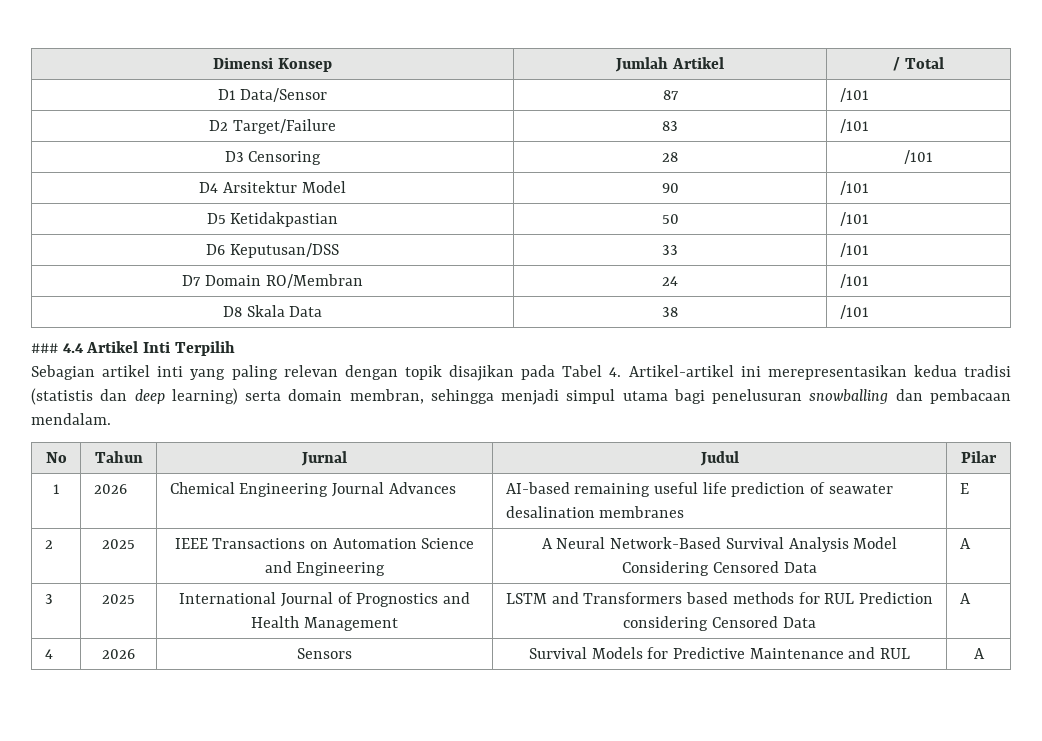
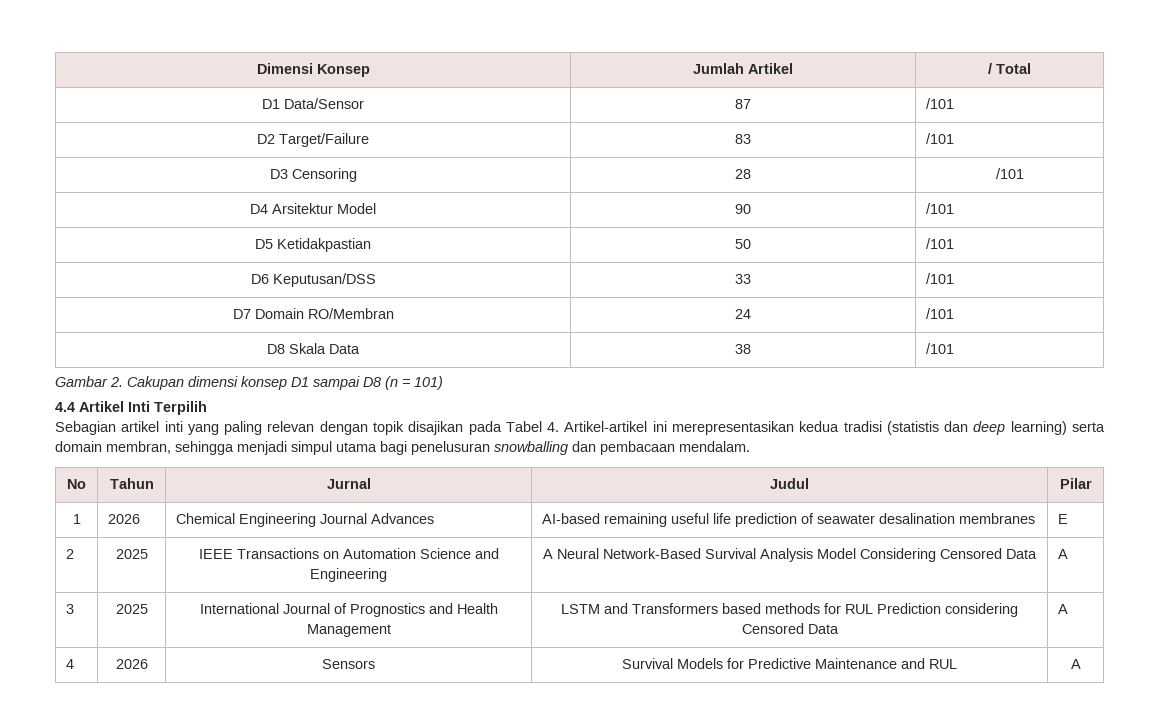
- ### 4.4 Artikel Inti Terpilih
+ Gambar 2. Cakupan dimensi konsep D1 sampai D8 (n = 101)
+ 4.4 Artikel Inti Terpilih

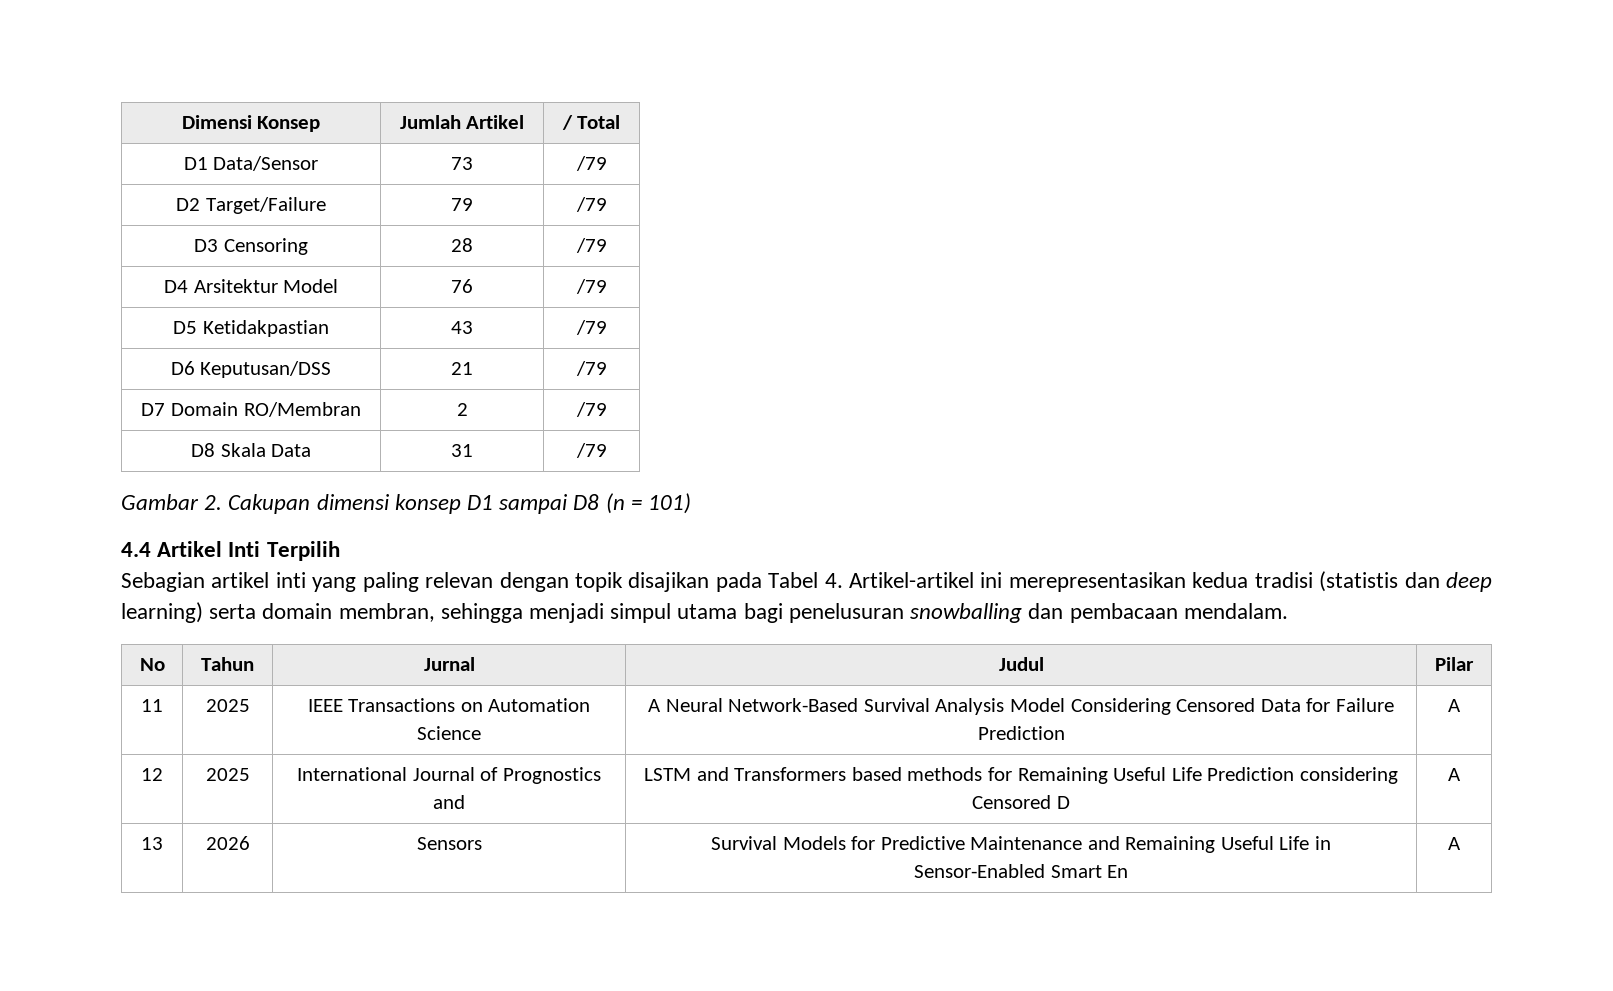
- D1 Data/Sensor | 87 | /101
+ D1 Data/Sensor | 73 | /79
- D2 Target/Failure | 83 | /101
+ D2 Target/Failure | 79 | /79
- D3 Censoring | 28 | /101
+ D3 Censoring | 28 | /79
- D4 Arsitektur Model | 90 | /101
+ D4 Arsitektur Model | 76 | /79
- D5 Ketidakpastian | 50 | /101
+ D5 Ketidakpastian | 43 | /79
- D6 Keputusan/DSS | 33 | /101
+ D6 Keputusan/DSS | 21 | /79
- D7 Domain RO/Membran | 24 | /101
+ D7 Domain RO/Membran | 2 | /79
- D8 Skala Data | 38 | /101
+ D8 Skala Data | 31 | /79
- 1 | 2026 | Chemical Engineering Journal Advances | AI-based remaining useful life prediction of seawater desalination membranes | E
- 2 | 2025 | IEEE Transactions on Automation Science and Engineering | A Neural Network-Based Survival Analysis Model Considering Censored Data | A
- 3 | 2025 | International Journal of Prognostics and Health Management | LSTM and Transformers based methods for RUL Prediction considering Censored Data | A
- 4 | 2026 | Sensors | Survival Models for Predictive Maintenance and RUL | A
+ 11 | 2025 | IEEE Transactions on Automation Science | A Neural Network-Based Survival Analysis Model Considering Censored Data for Failure Prediction | A
+ 12 | 2025 | International Journal of Prognostics and | LSTM and Transformers based methods for Remaining Useful Life Prediction considering Censored D | A
+ 13 | 2026 | Sensors | Survival Models for Predictive Maintenance and Remaining Useful Life in Sensor-Enabled Smart En | A

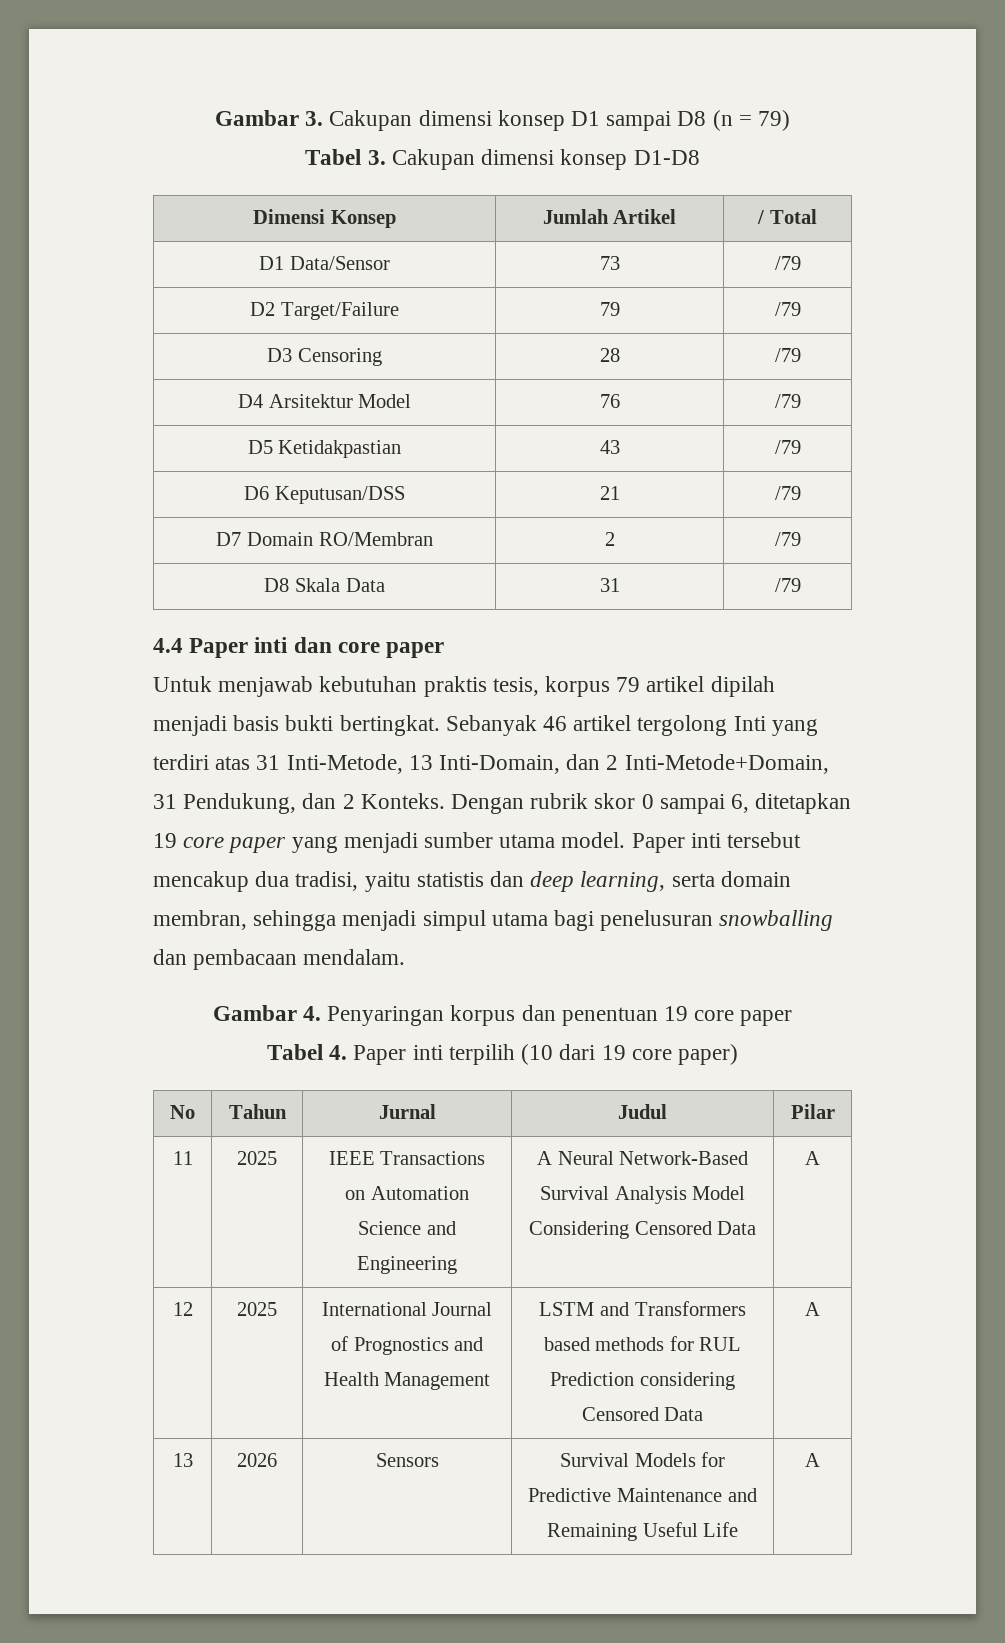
+ Gambar 3. Cakupan dimensi konsep D1 sampai D8 (n = 79)
+ Tabel 3. Cakupan dimensi konsep D1-D8
- Gambar 2. Cakupan dimensi konsep D1 sampai D8 (n = 101)
- 4.4 Artikel Inti Terpilih
- Sebagian artikel inti yang paling relevan dengan topik disajikan pada Tabel 4. Artikel-artikel ini merepresentasikan kedua tradisi (statistis dan deep learning) serta domain membran, sehingga menjadi simpul utama bagi penelusuran snowballing dan pembacaan mendalam.
+ 4.4 Paper inti dan core paper
+ Untuk menjawab kebutuhan praktis tesis, korpus 79 artikel dipilah menjadi basis bukti bertingkat. Sebanyak 46 artikel tergolong Inti yang terdiri atas 31 Inti-Metode, 13 Inti-Domain, dan 2 Inti-Metode+Domain, 31 Pendukung, dan 2 Konteks. Dengan rubrik skor 0 sampai 6, ditetapkan 19 core paper yang menjadi sumber utama model. Paper inti tersebut mencakup dua tradisi, yaitu statistis dan deep learning, serta domain membran, sehingga menjadi simpul utama bagi penelusuran snowballing dan pembacaan mendalam.
+ Gambar 4. Penyaringan korpus dan penentuan 19 core paper
+ Tabel 4. Paper inti terpilih (10 dari 19 core paper)
- 11 | 2025 | IEEE Transactions on Automation Science | A Neural Network-Based Survival Analysis Model Considering Censored Data for Failure Prediction | A
+ 11 | 2025 | IEEE Transactions on Automation Science and Engineering | A Neural Network-Based Survival Analysis Model Considering Censored Data | A
- 12 | 2025 | International Journal of Prognostics and | LSTM and Transformers based methods for Remaining Useful Life Prediction considering Censored D | A
+ 12 | 2025 | International Journal of Prognostics and Health Management | LSTM and Transformers based methods for RUL Prediction considering Censored Data | A
- 13 | 2026 | Sensors | Survival Models for Predictive Maintenance and Remaining Useful Life in Sensor-Enabled Smart En | A
+ 13 | 2026 | Sensors | Survival Models for Predictive Maintenance and Remaining Useful Life | A

